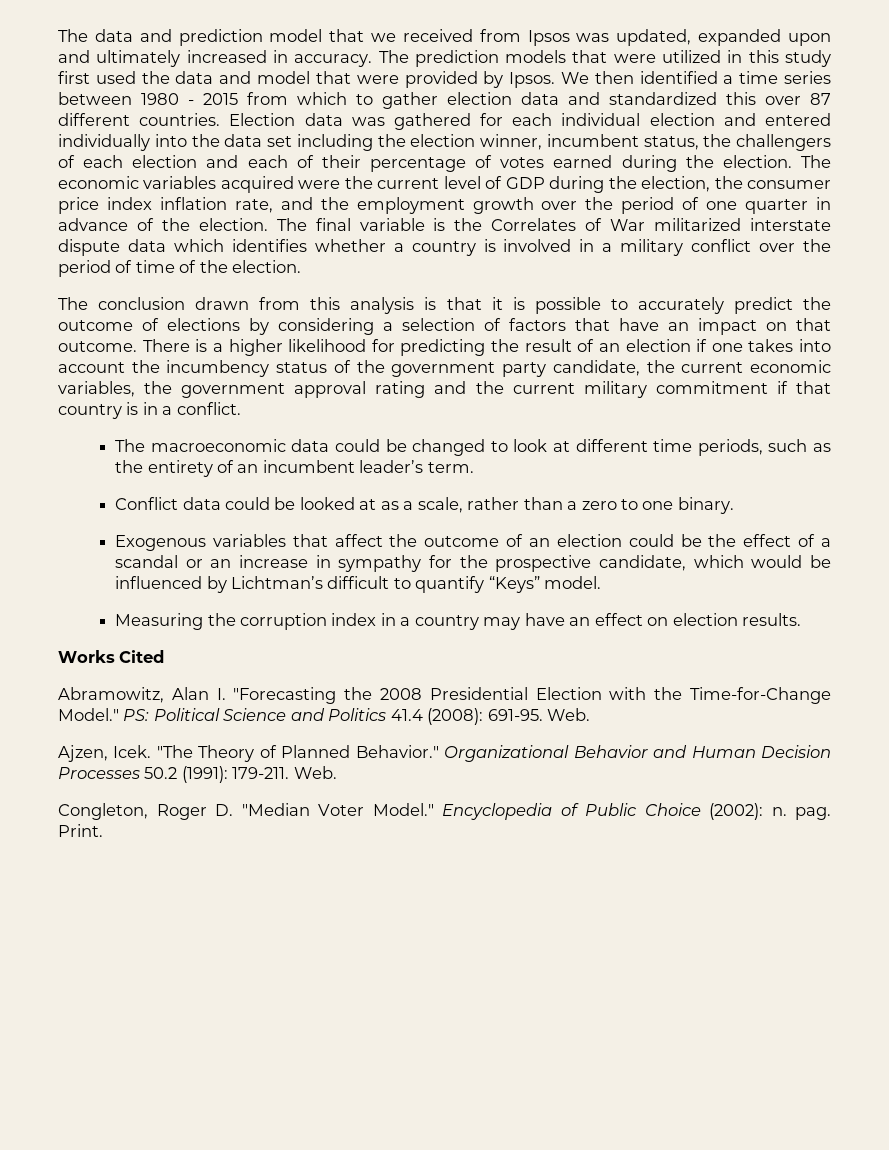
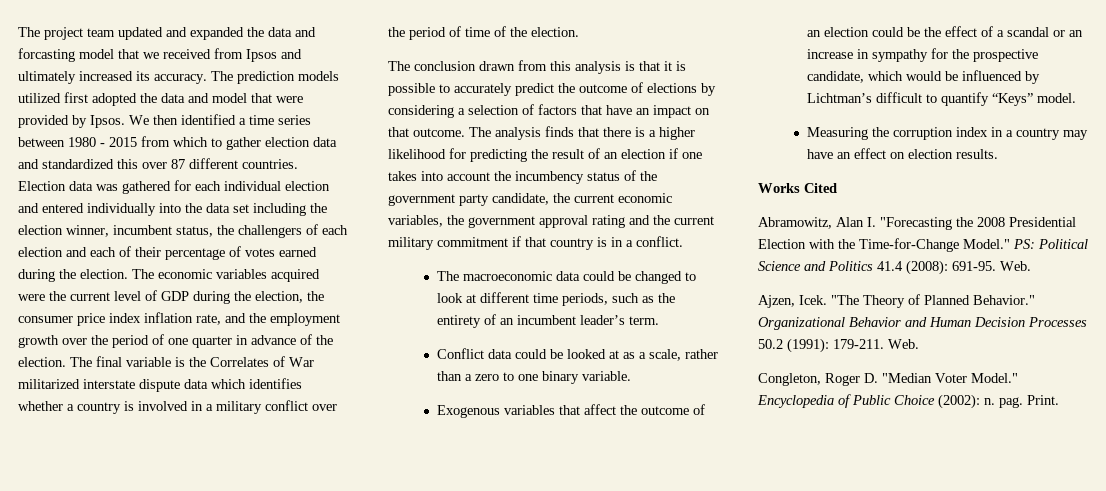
- The data and prediction model that we received from Ipsos was updated, expanded upon and ultimately increased in accuracy.
+ The project team updated and expanded the data and forcasting model that we received from Ipsos and ultimately increased its accuracy.
- The prediction models that were utilized in this study first used the data and model that were provided by Ipsos.
+ The prediction models utilized first adopted the data and model that were provided by Ipsos.
- There is a higher likelihood for predicting the result of an election if one takes into account the incumbency status of the government party candidate, the current economic variables, the government approval rating and the current military commitment if that country is in a conflict.
+ The analysis finds that there is a higher likelihood for predicting the result of an election if one takes into account the incumbency status of the government party candidate, the current economic variables, the government approval rating and the current military commitment if that country is in a conflict.
- Conflict data could be looked at as a scale, rather than a zero to one binary.
+ Conflict data could be looked at as a scale, rather than a zero to one binary variable.

